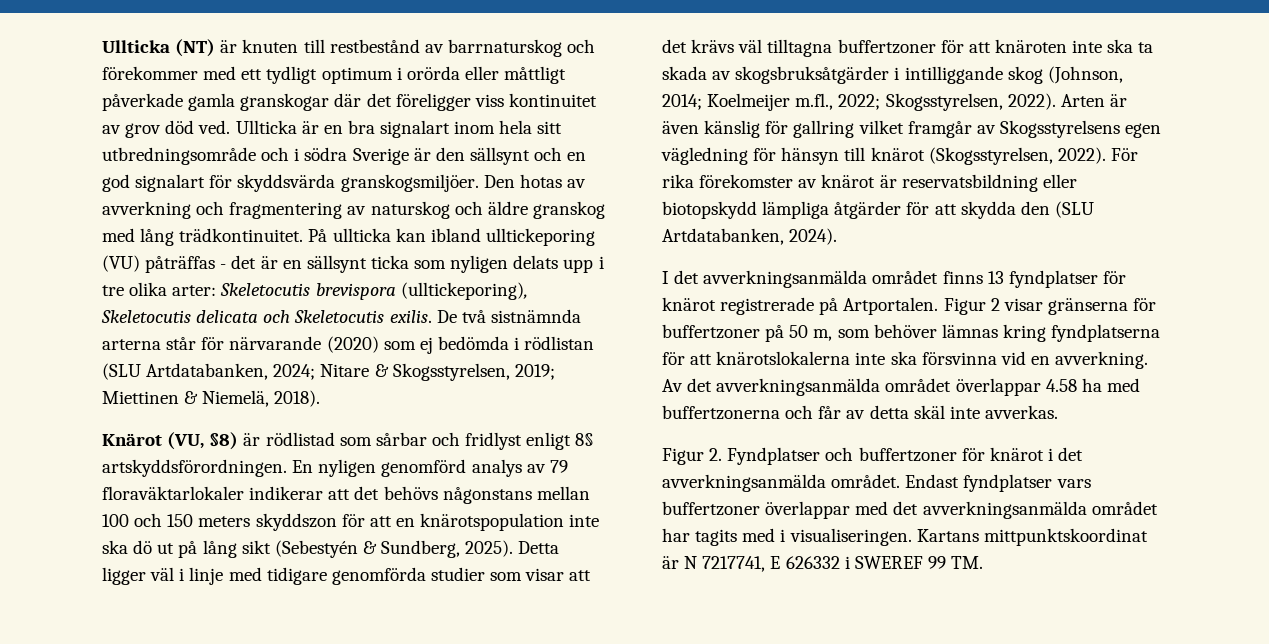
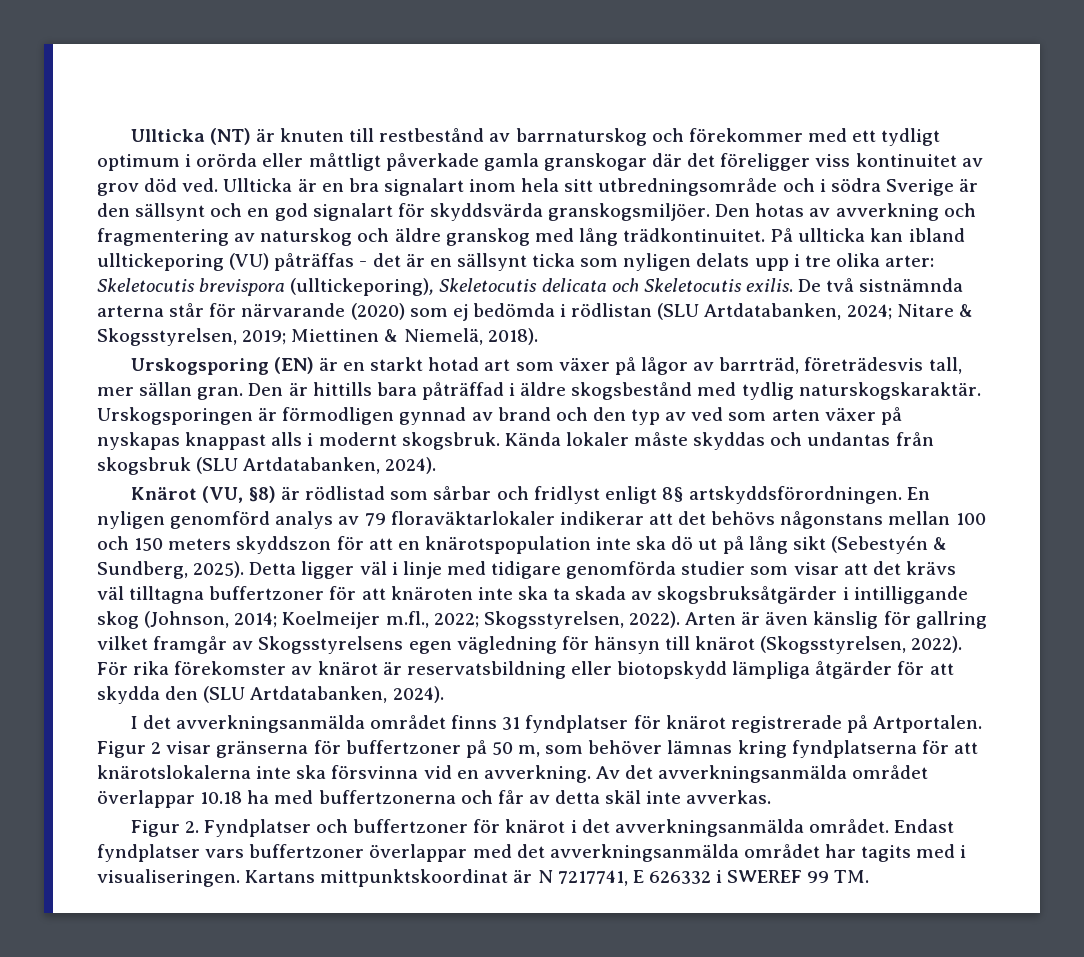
+ Urskogsporing (EN) är en starkt hotad art som växer på lågor av barrträd, företrädesvis tall, mer sällan gran. Den är hittills bara påträffad i äldre skogsbestånd med tydlig naturskogskaraktär. Urskogsporingen är förmodligen gynnad av brand och den typ av ved som arten växer på nyskapas knappast alls i modernt skogsbruk. Kända lokaler måste skyddas och undantas från skogsbruk (SLU Artdatabanken, 2024).
- I det avverkningsanmälda området finns 13 fyndplatser för knärot registrerade på Artportalen.
+ I det avverkningsanmälda området finns 31 fyndplatser för knärot registrerade på Artportalen.
- Av det avverkningsanmälda området överlappar 4.58 ha med buffertzonerna och får av detta skäl inte avverkas.
+ Av det avverkningsanmälda området överlappar 10.18 ha med buffertzonerna och får av detta skäl inte avverkas.

